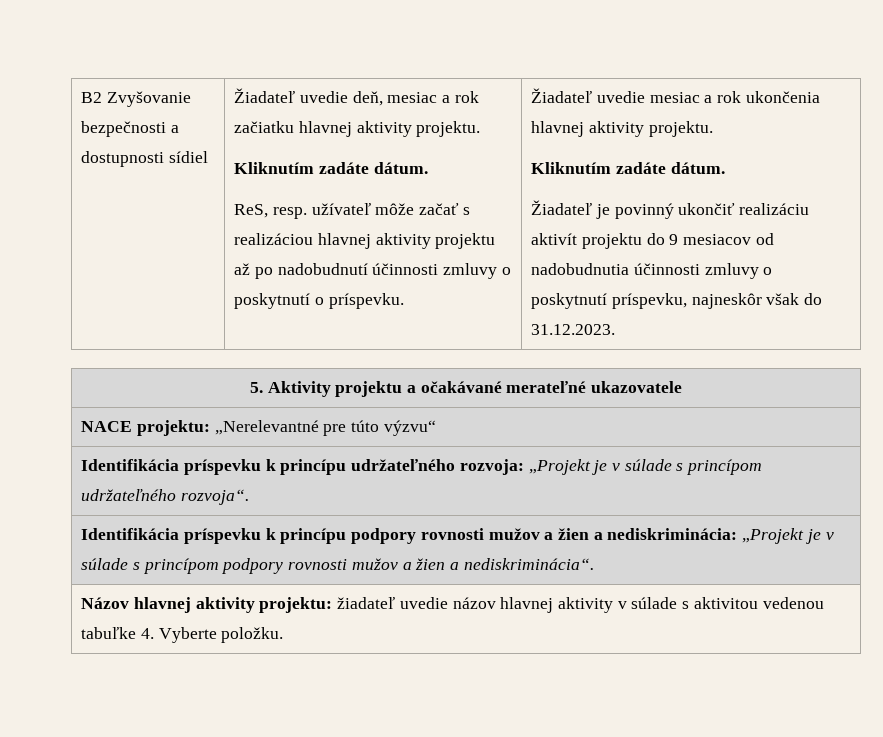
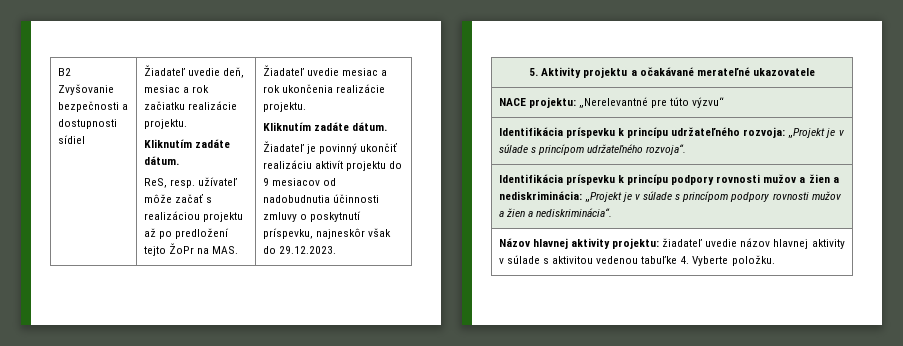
- Žiadateľ uvedie deň, mesiac a rok začiatku hlavnej aktivity projektu.
+ Žiadateľ uvedie deň, mesiac a rok začiatku realizácie projektu.
- ReS, resp. užívateľ môže začať s realizáciou hlavnej aktivity projektu až po nadobudnutí účinnosti zmluvy o poskytnutí o príspevku.
+ ReS, resp. užívateľ môže začať s realizáciou projektu až po predložení tejto ŽoPr na MAS.
- Žiadateľ uvedie mesiac a rok ukončenia hlavnej aktivity projektu.
+ Žiadateľ uvedie mesiac a rok ukončenia realizácie projektu.
- Žiadateľ je povinný ukončiť realizáciu aktivít projektu do 9 mesiacov od nadobudnutia účinnosti zmluvy o poskytnutí príspevku, najneskôr však do 31.12.2023.
+ Žiadateľ je povinný ukončiť realizáciu aktivít projektu do 9 mesiacov od nadobudnutia účinnosti zmluvy o poskytnutí príspevku, najneskôr však do 29.12.2023.

